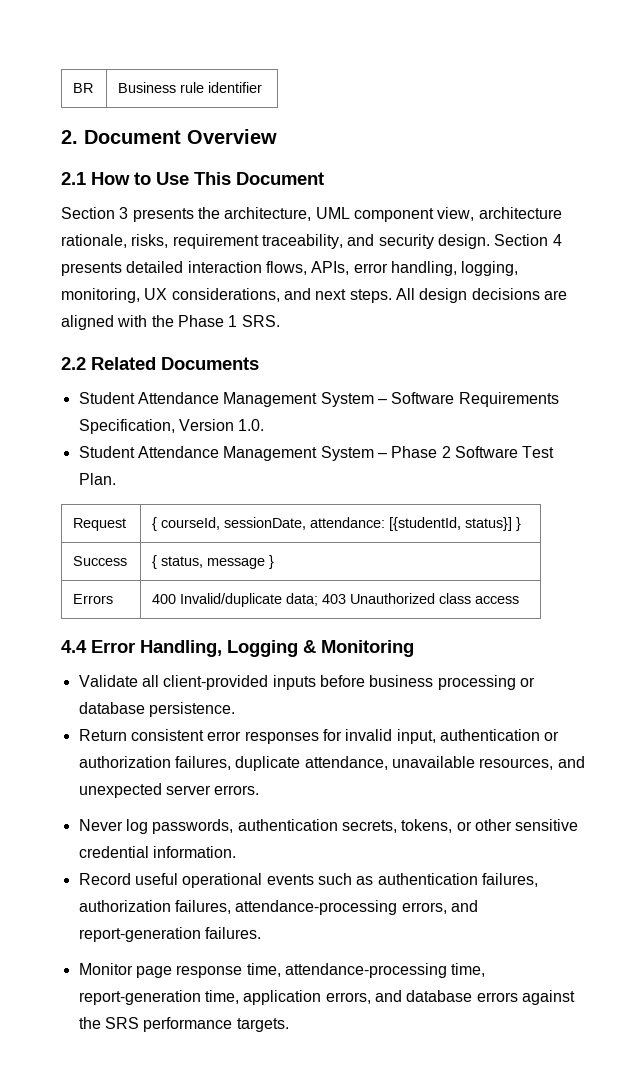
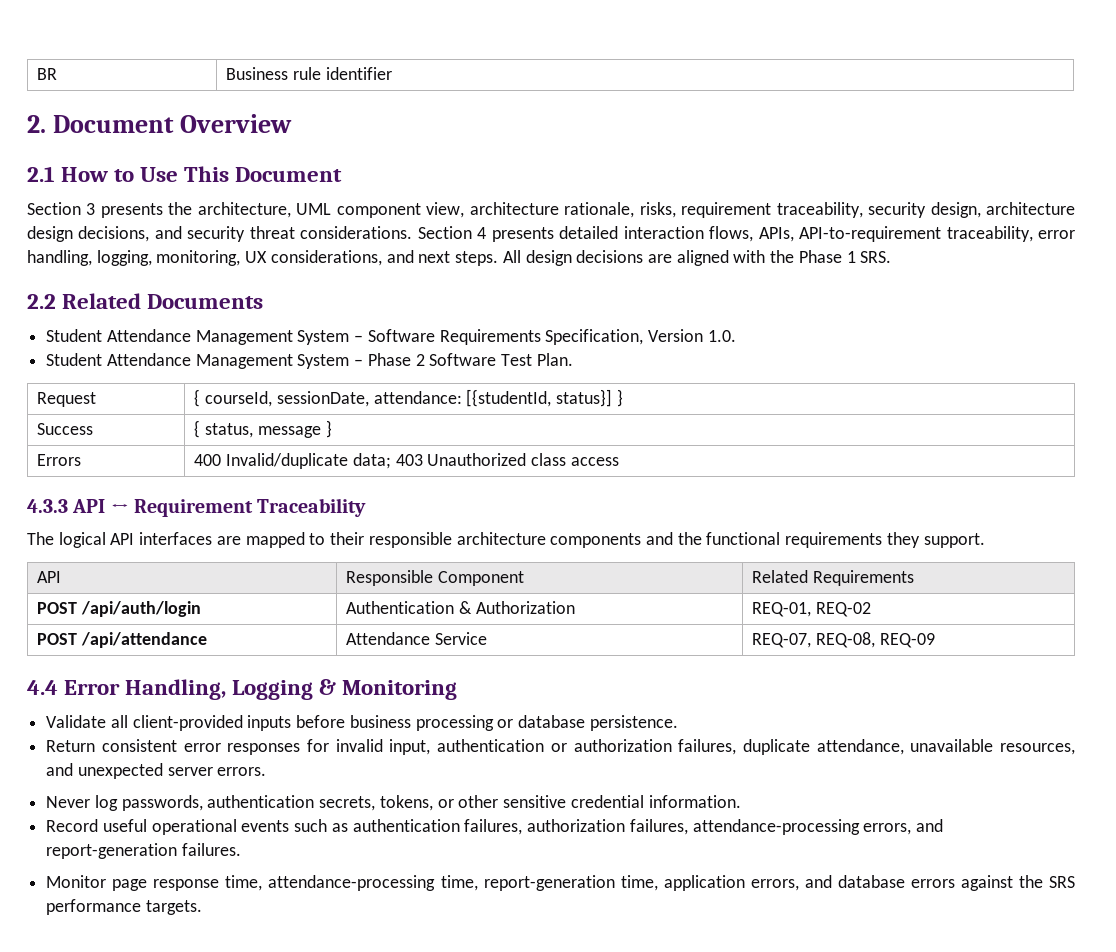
- Section 3 presents the architecture, UML component view, architecture rationale, risks, requirement traceability, and security design.
+ Section 3 presents the architecture, UML component view, architecture rationale, risks, requirement traceability, security design, architecture design decisions, and security threat considerations.
- Section 4 presents detailed interaction flows, APIs, error handling, logging, monitoring, UX considerations, and next steps.
+ Section 4 presents detailed interaction flows, APIs, API-to-requirement traceability, error handling, logging, monitoring, UX considerations, and next steps.
+ 4.3.3 API ↔ Requirement Traceability
+ The logical API interfaces are mapped to their responsible architecture components and the functional requirements they support.
+ API | Responsible Component | Related Requirements
+ POST /api/auth/login | Authentication & Authorization | REQ-01, REQ-02
+ POST /api/attendance | Attendance Service | REQ-07, REQ-08, REQ-09

